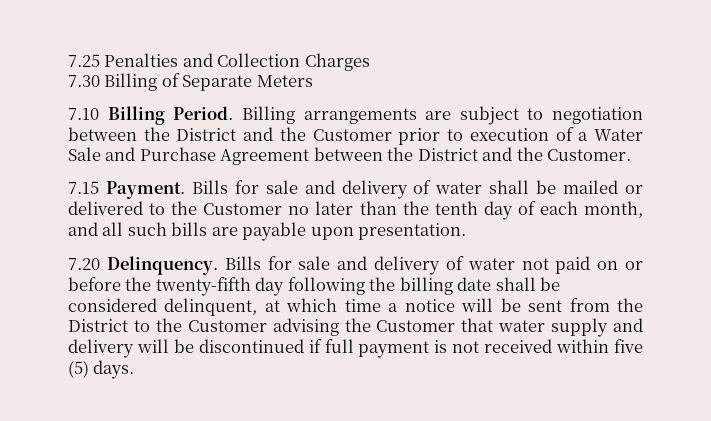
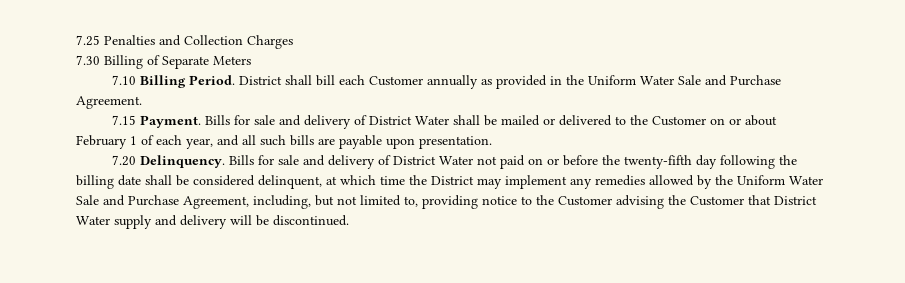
- Billing arrangements are subject to negotiation between the District and the Customer prior to execution of a Water Sale and Purchase Agreement between the District and the Customer.
+ District shall bill each Customer annually as provided in the Uniform Water Sale and Purchase Agreement.
- Bills for sale and delivery of water shall be mailed or delivered to the Customer no later than the tenth day of each month, and all such bills are payable upon presentation.
+ Bills for sale and delivery of District Water shall be mailed or delivered to the Customer on or about February 1 of each year, and all such bills are payable upon presentation.
- Bills for sale and delivery of water not paid on or before the twenty-fifth day following the billing date shall be considered delinquent, at which time a notice will be sent from the District to the Customer advising the Customer that water supply and delivery will be discontinued if full payment is not received within five (5) days.
+ Bills for sale and delivery of District Water not paid on or before the twenty-fifth day following the billing date shall be considered delinquent, at which time the District may implement any remedies allowed by the Uniform Water Sale and Purchase Agreement, including, but not limited to, providing notice to the Customer advising the Customer that District Water supply and delivery will be discontinued.

